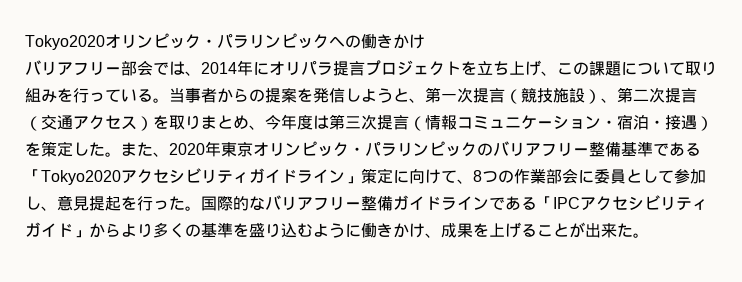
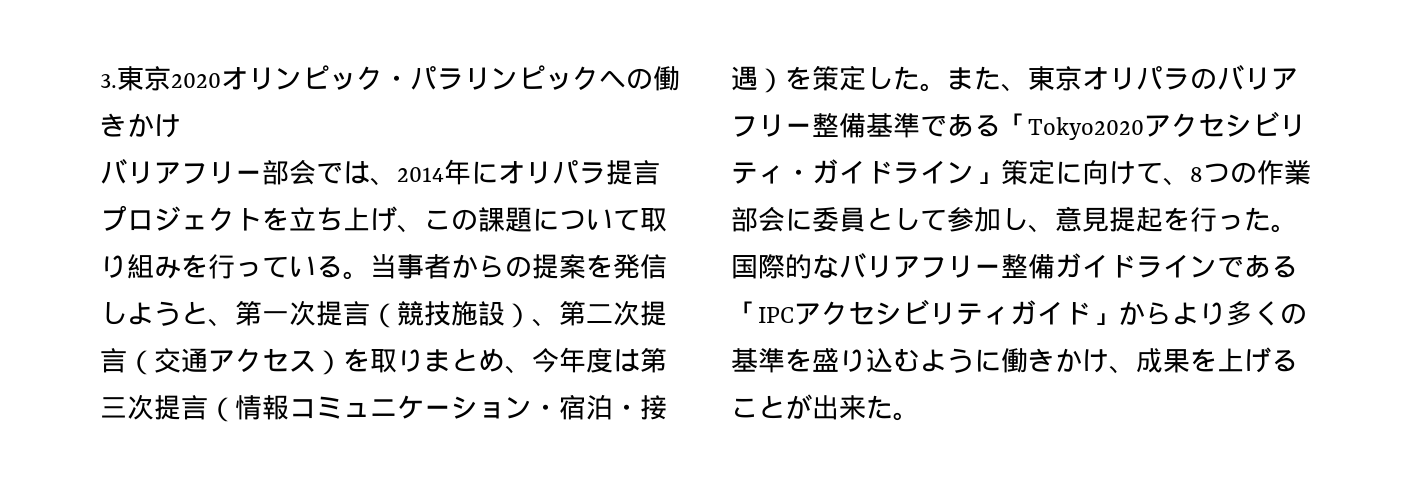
- Tokyo2020オリンピック・パラリンピックへの働きかけ
+ 3.東京2020オリンピック・パラリンピックへの働きかけ
- また、2020年東京オリンピック・パラリンピックのバリアフリー整備基準である「Tokyo2020アクセシビリティガイドライン」策定に向けて、8つの作業部会に委員として参加し、意見提起を行った。
+ また、東京オリパラのバリアフリー整備基準である「Tokyo2020アクセシビリティ・ガイドライン」策定に向けて、8つの作業部会に委員として参加し、意見提起を行った。

